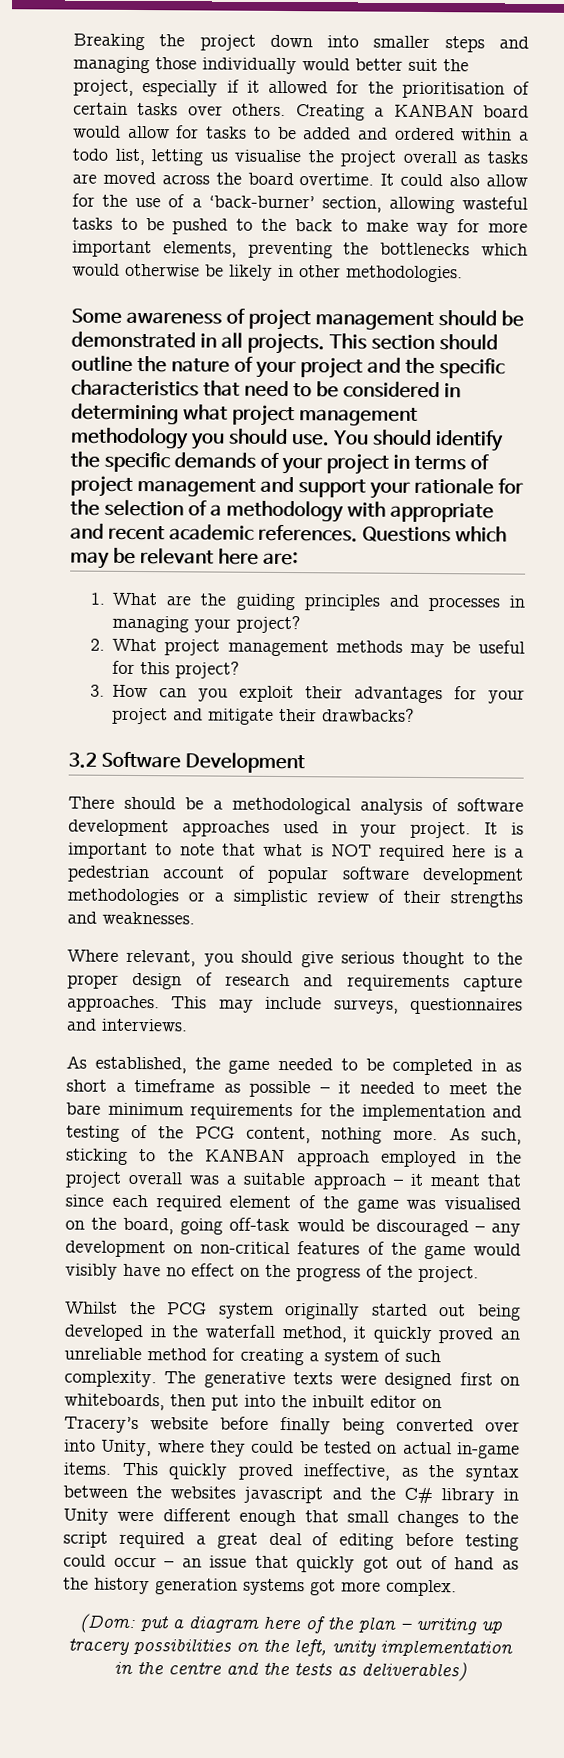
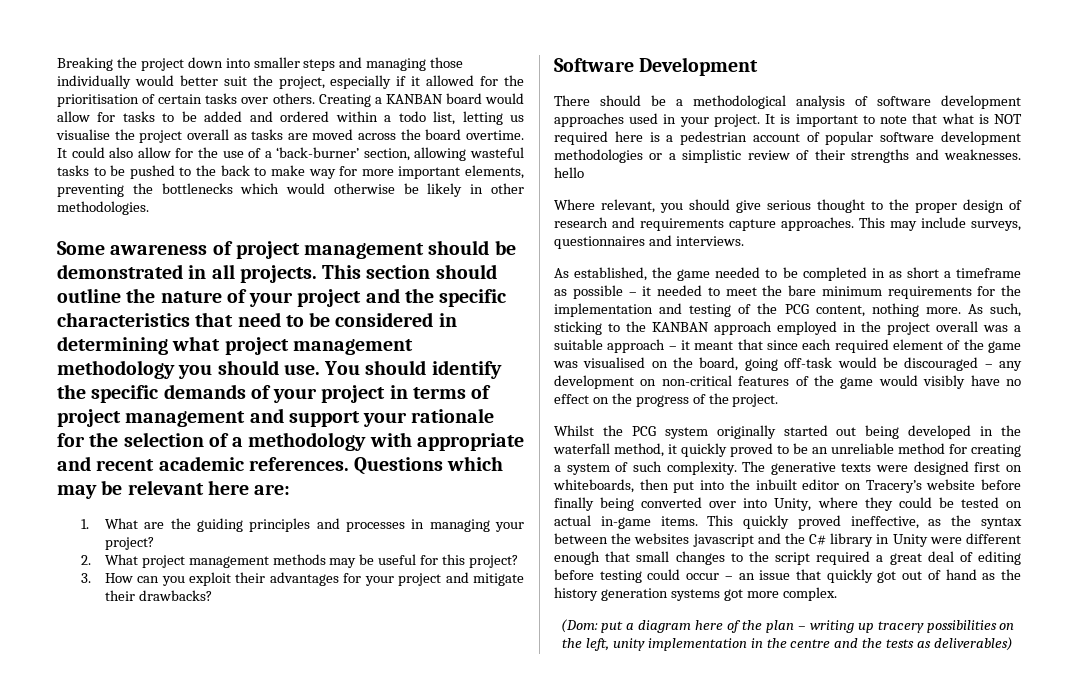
- 3.2 Software Development
+ Software Development
- It is important to note that what is NOT required here is a pedestrian account of popular software development methodologies or a simplistic review of their strengths and weaknesses.
+ It is important to note that what is NOT required here is a pedestrian account of popular software development methodologies or a simplistic review of their strengths and weaknesses. hello
- Whilst the PCG system originally started out being developed in the waterfall method, it quickly proved an unreliable method for creating a system of such complexity.
+ Whilst the PCG system originally started out being developed in the waterfall method, it quickly proved to be an unreliable method for creating a system of such complexity.

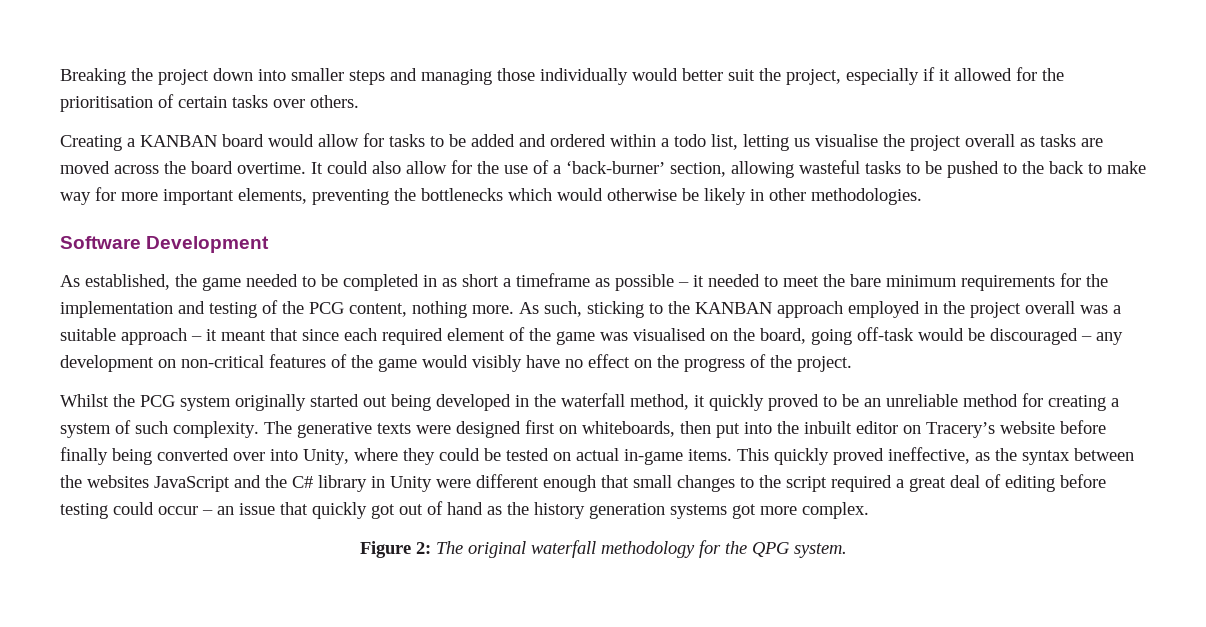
- Breaking the project down into smaller steps and managing those individually would better suit the project, especially if it allowed for the prioritisation of certain tasks over others. Creating a KANBAN board would allow for tasks to be added and ordered within a todo list, letting us visualise the project overall as tasks are moved across the board overtime.
+ Breaking the project down into smaller steps and managing those individually would better suit the project, especially if it allowed for the prioritisation of certain tasks over others.
+ Creating a KANBAN board would allow for tasks to be added and ordered within a todo list, letting us visualise the project overall as tasks are moved across the board overtime.
- Some awareness of project management should be demonstrated in all projects. This section should outline the nature of your project and the specific characteristics that need to be considered in determining what project management methodology you should use. You should identify the specific demands of your project in terms of project management and support your rationale for the selection of a methodology with appropriate and recent academic references. Questions which may be relevant here are:
- 1. What are the guiding principles and processes in managing your project?
- 2. What project management methods may be useful for this project?
- 3. How can you exploit their advantages for your project and mitigate their drawbacks?
  Software Development
- There should be a methodological analysis of software development approaches used in your project. It is important to note that what is NOT required here is a pedestrian account of popular software development methodologies or a simplistic review of their strengths and weaknesses. hello
- Where relevant, you should give serious thought to the proper design of research and requirements capture approaches. This may include surveys, questionnaires and interviews.
- This quickly proved ineffective, as the syntax between the websites javascript and the C# library in Unity were different enough that small changes to the script required a great deal of editing before testing could occur – an issue that quickly got out of hand as the history generation systems got more complex.
+ This quickly proved ineffective, as the syntax between the websites JavaScript and the C# library in Unity were different enough that small changes to the script required a great deal of editing before testing could occur – an issue that quickly got out of hand as the history generation systems got more complex.
- (Dom: put a diagram here of the plan – writing up tracery possibilities on the left, unity implementation in the centre and the tests as deliverables)
+ Figure 2: The original waterfall methodology for the QPG system.

